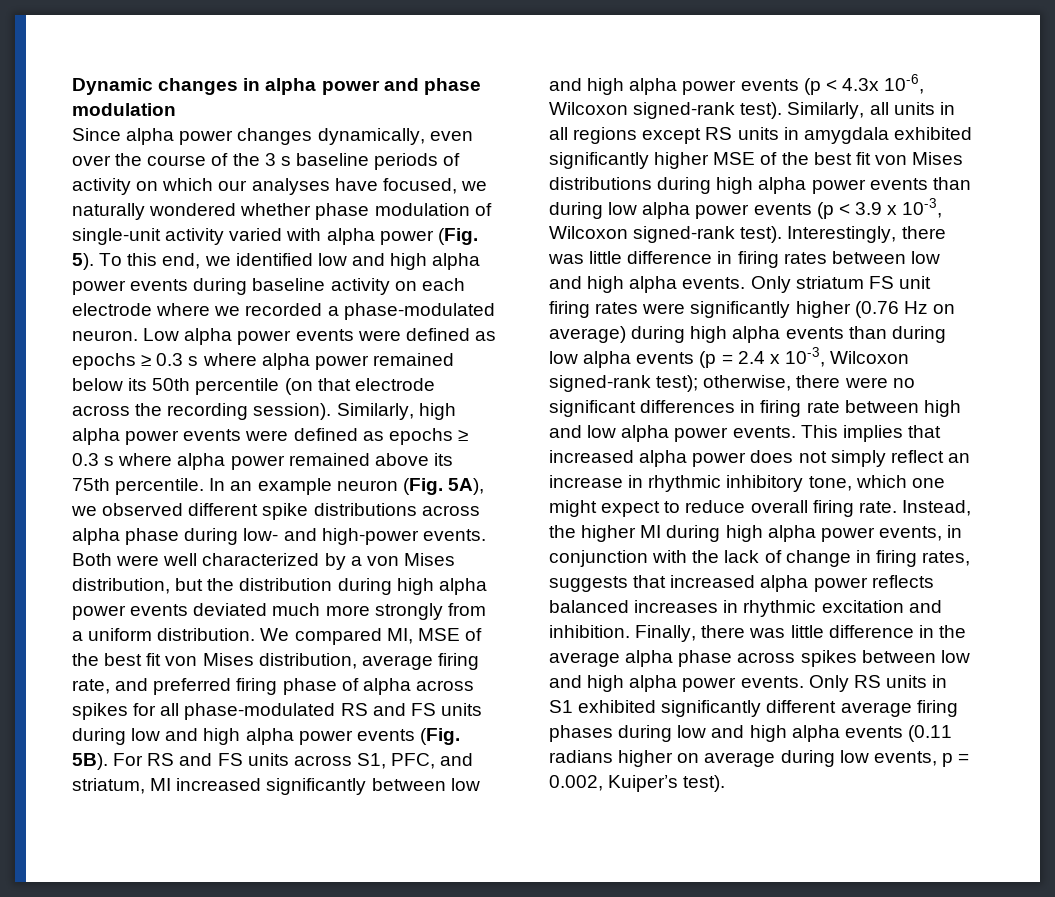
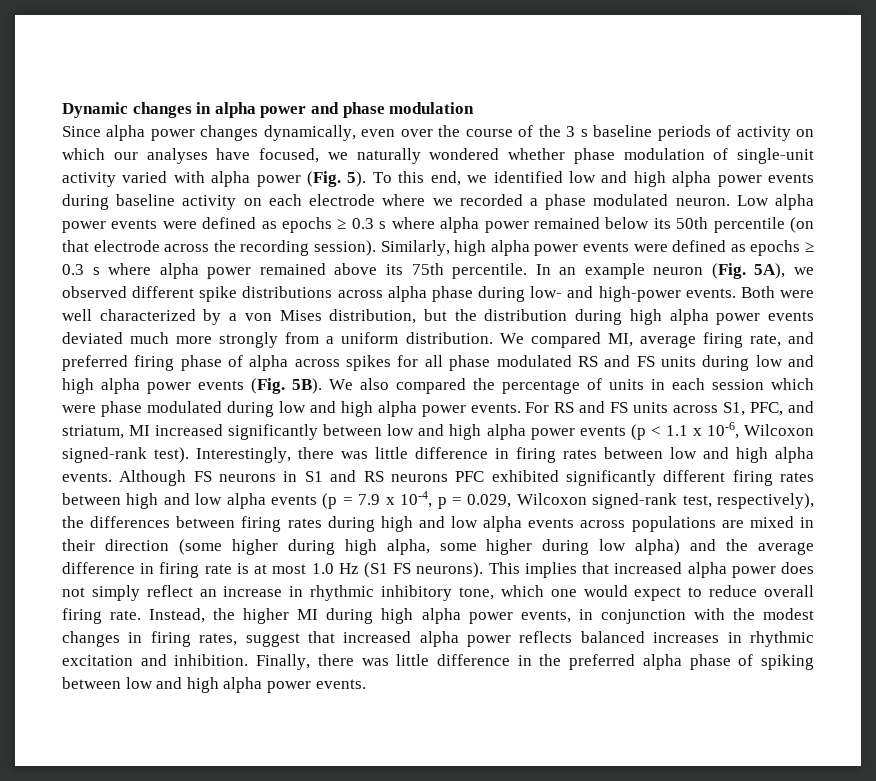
- To this end, we identified low and high alpha power events during baseline activity on each electrode where we recorded a phase-modulated neuron.
+ To this end, we identified low and high alpha power events during baseline activity on each electrode where we recorded a phase modulated neuron.
- We compared MI, MSE of the best fit von Mises distribution, average firing rate, and preferred firing phase of alpha across spikes for all phase-modulated RS and FS units during low and high alpha power events (Fig. 5B).
+ We compared MI, average firing rate, and preferred firing phase of alpha across spikes for all phase modulated RS and FS units during low and high alpha power events (Fig. 5B).
+ We also compared the percentage of units in each session which were phase modulated during low and high alpha power events.
- For RS and FS units across S1, PFC, and striatum, MI increased significantly between low and high alpha power events (p < 4.3x 10-6, Wilcoxon signed-rank test).
+ For RS and FS units across S1, PFC, and striatum, MI increased significantly between low and high alpha power events (p < 1.1 x 10-6, Wilcoxon signed-rank test).
- Similarly, all units in all regions except RS units in amygdala exhibited significantly higher MSE of the best fit von Mises distributions during high alpha power events than during low alpha power events (p < 3.9 x 10-3, Wilcoxon signed-rank test).
- Only striatum FS unit firing rates were significantly higher (0.76 Hz on average) during high alpha events than during low alpha events (p = 2.4 x 10-3, Wilcoxon signed-rank test); otherwise, there were no significant differences in firing rate between high and low alpha power events.
+ Although FS neurons in S1 and RS neurons PFC exhibited significantly different firing rates between high and low alpha events (p = 7.9 x 10-4, p = 0.029, Wilcoxon signed-rank test, respectively), the differences between firing rates during high and low alpha events across populations are mixed in their direction (some higher during high alpha, some higher during low alpha) and the average difference in firing rate is at most 1.0 Hz (S1 FS neurons).
- This implies that increased alpha power does not simply reflect an increase in rhythmic inhibitory tone, which one might expect to reduce overall firing rate.
+ This implies that increased alpha power does not simply reflect an increase in rhythmic inhibitory tone, which one would expect to reduce overall firing rate.
- Instead, the higher MI during high alpha power events, in conjunction with the lack of change in firing rates, suggests that increased alpha power reflects balanced increases in rhythmic excitation and inhibition.
+ Instead, the higher MI during high alpha power events, in conjunction with the modest changes in firing rates, suggest that increased alpha power reflects balanced increases in rhythmic excitation and inhibition.
- Finally, there was little difference in the average alpha phase across spikes between low and high alpha power events. Only RS units in S1 exhibited significantly different average firing phases during low and high alpha events (0.11 radians higher on average during low events, p = 0.002, Kuiper’s test).
+ Finally, there was little difference in the preferred alpha phase of spiking between low and high alpha power events.

